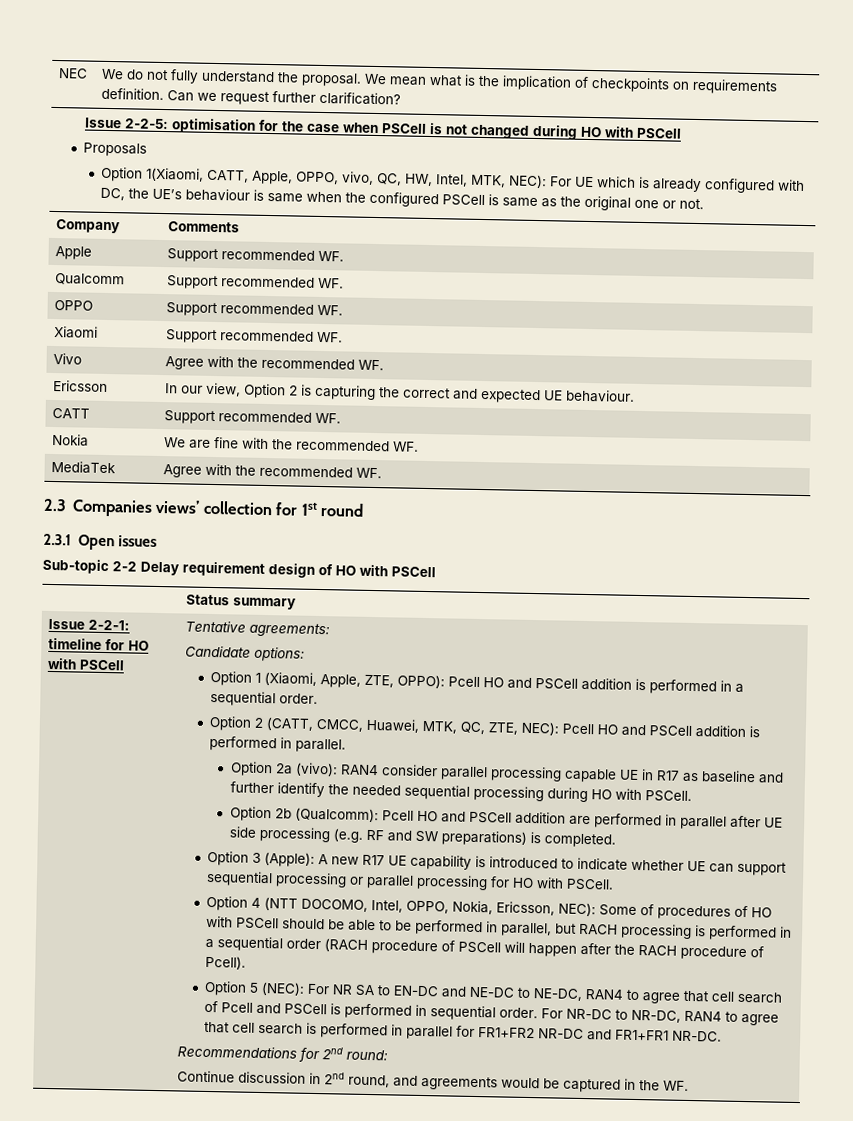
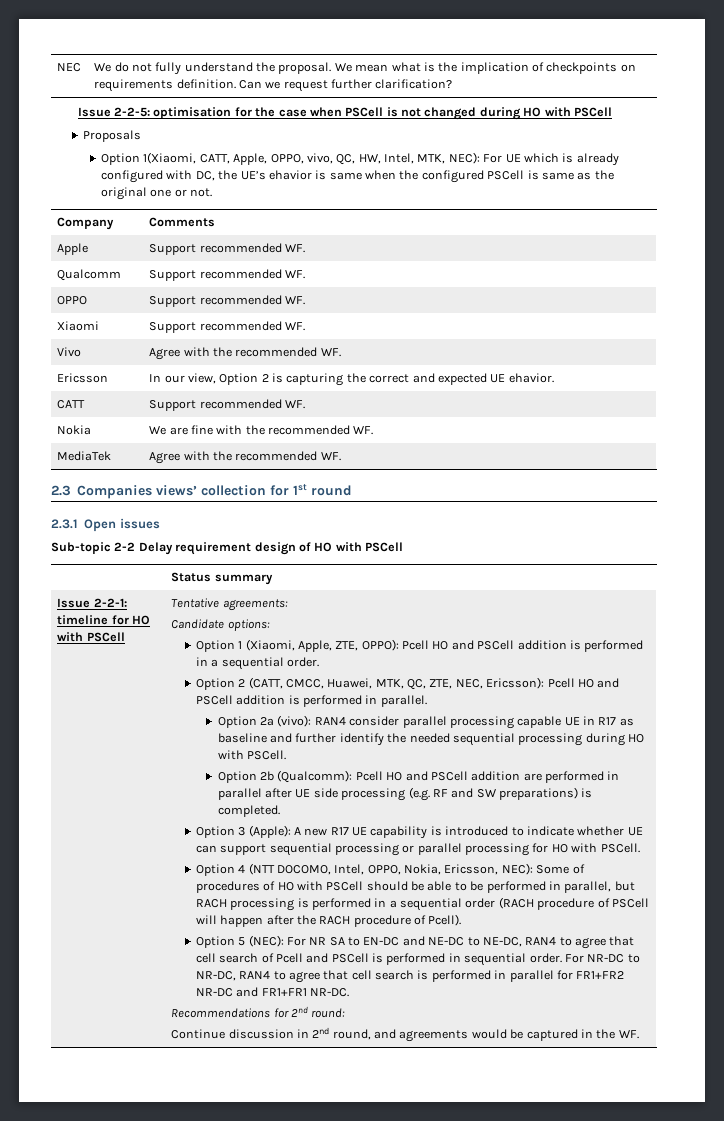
- Option 1(Xiaomi, CATT, Apple, OPPO, vivo, QC, HW, Intel, MTK, NEC): For UE which is already configured with DC, the UE’s behaviour is same when the configured PSCell is same as the original one or not.
+ Option 1(Xiaomi, CATT, Apple, OPPO, vivo, QC, HW, Intel, MTK, NEC): For UE which is already configured with DC, the UE’s ehavior is same when the configured PSCell is same as the original one or not.
- Ericsson | In our view, Option 2 is capturing the correct and expected UE behaviour.
+ Ericsson | In our view, Option 2 is capturing the correct and expected UE ehavior.
- Option 2 (CATT, CMCC, Huawei, MTK, QC, ZTE, NEC): Pcell HO and PSCell addition is performed in parallel.
+ Option 2 (CATT, CMCC, Huawei, MTK, QC, ZTE, NEC, Ericsson): Pcell HO and PSCell addition is performed in parallel.

